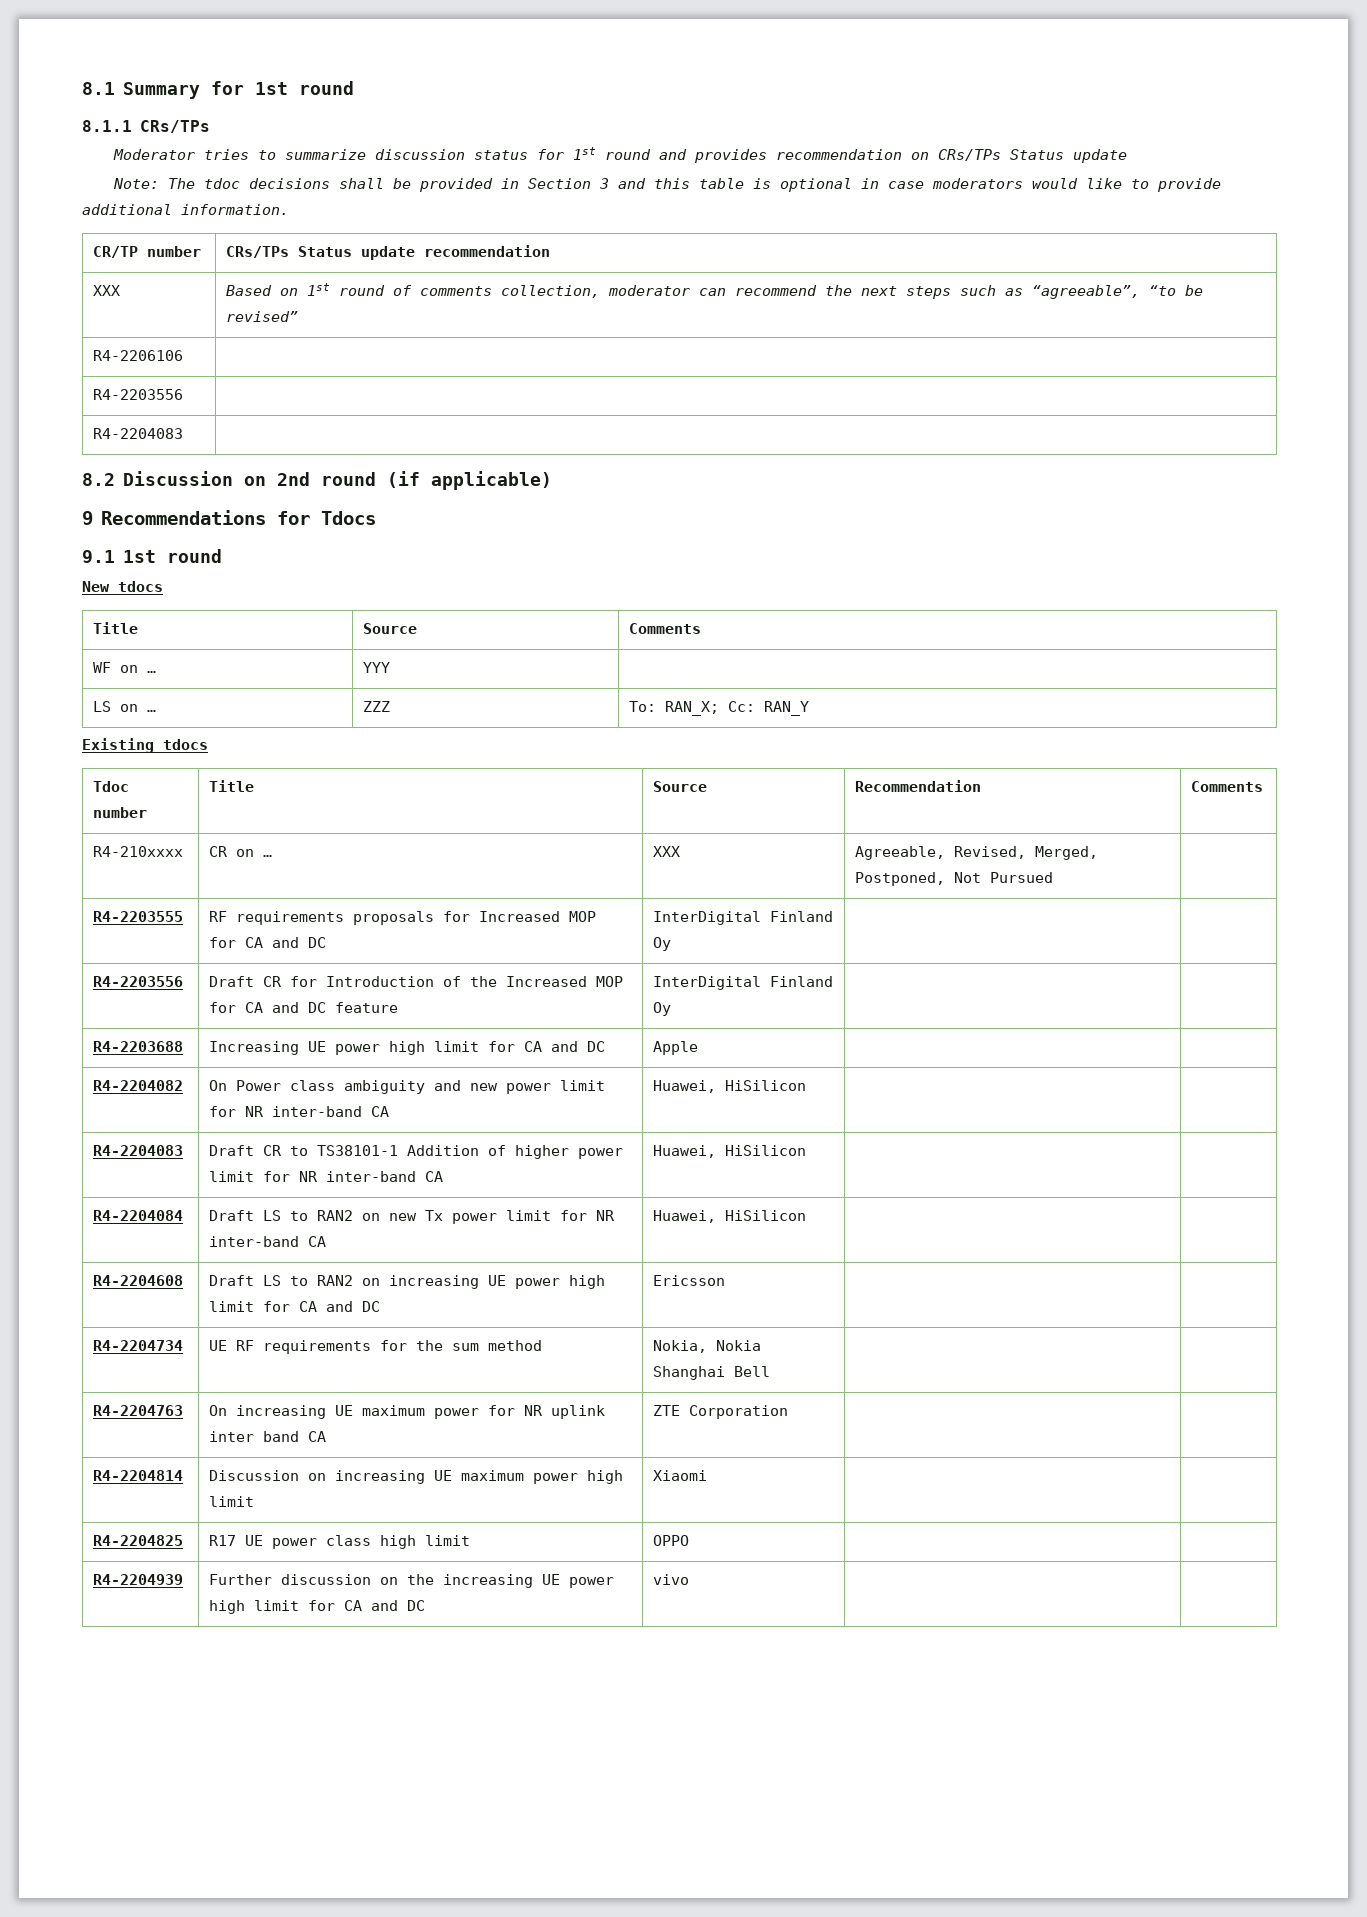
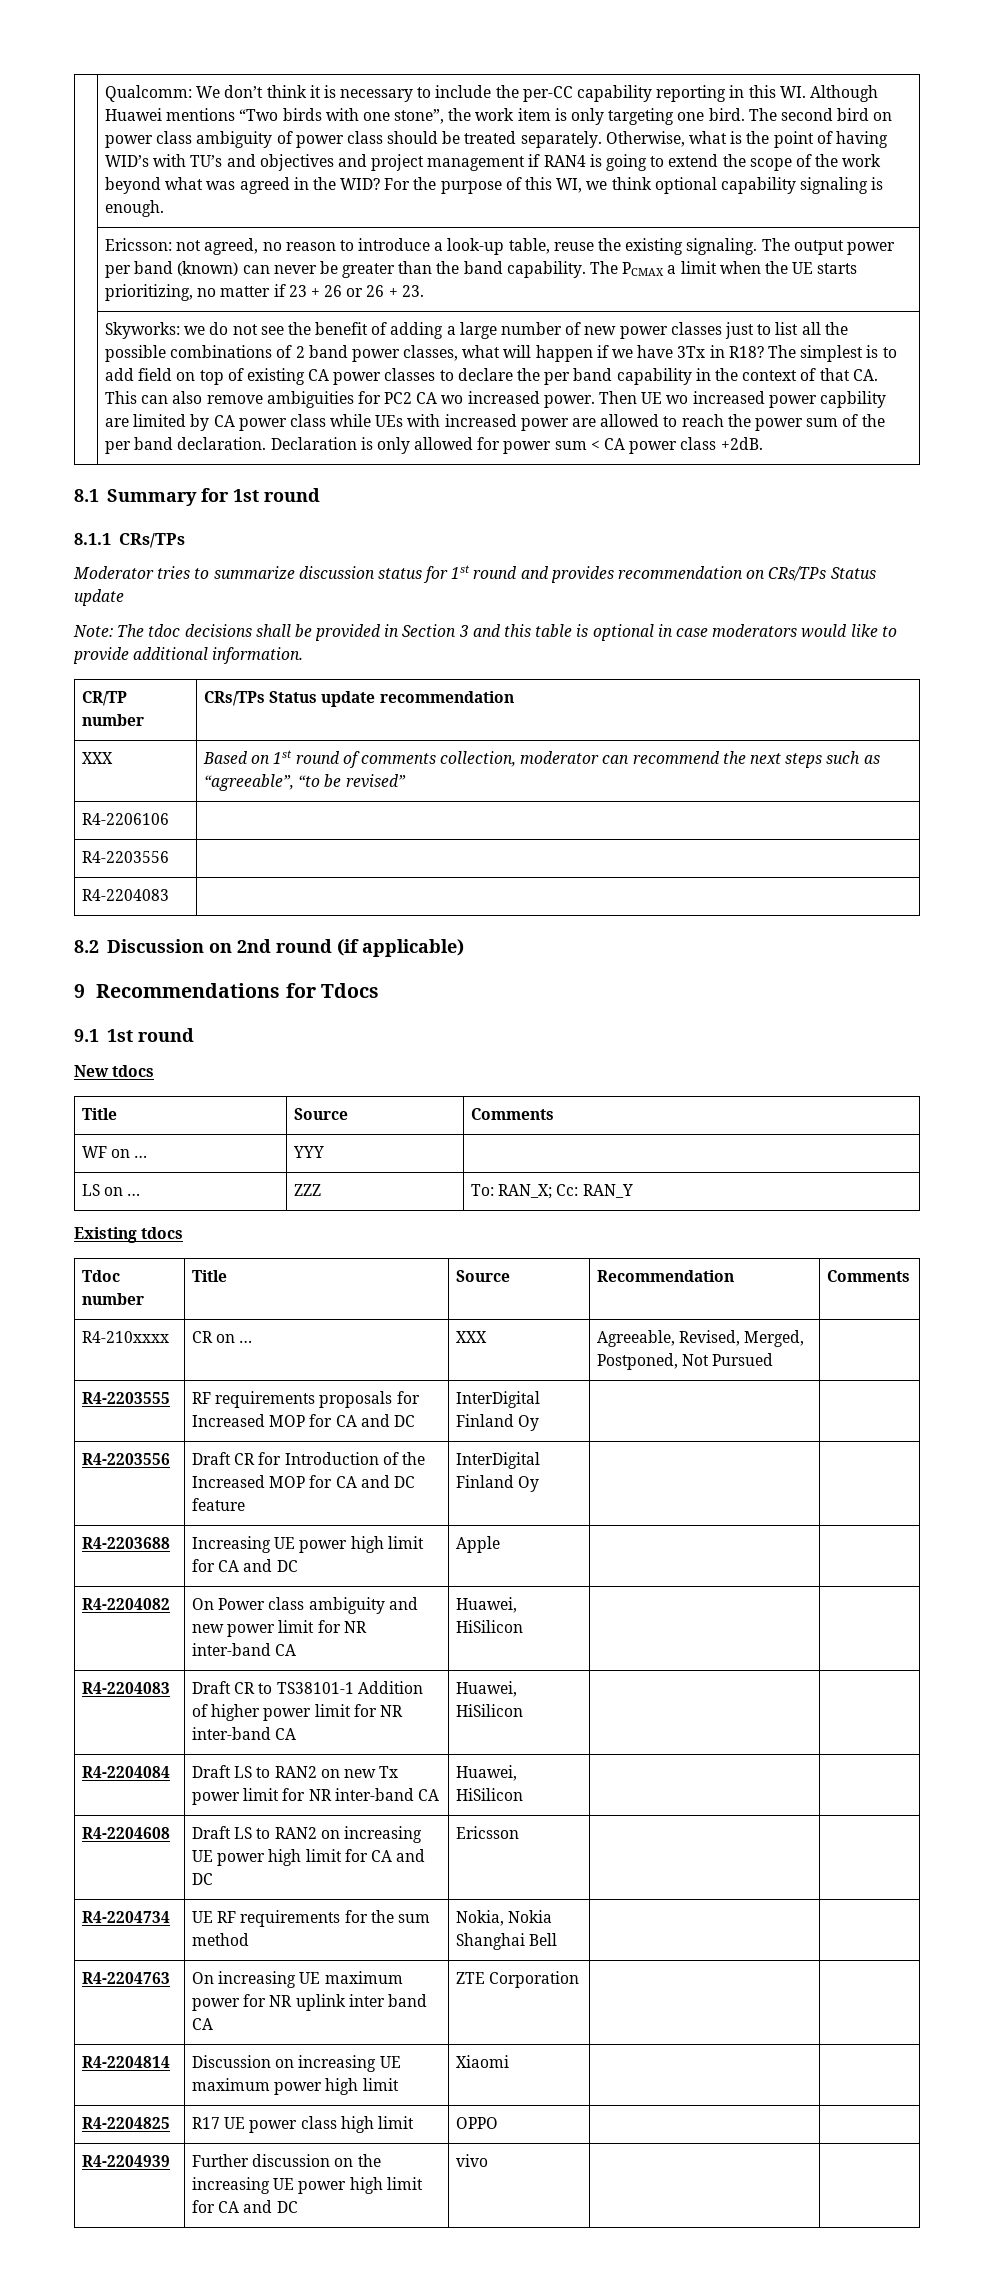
+ Qualcomm: We don’t think it is necessary to include the per-CC capability reporting in this WI. Although Huawei mentions “Two birds with one stone”, the work item is only targeting one bird. The second bird on power class ambiguity of power class should be treated separately. Otherwise, what is the point of having WID’s with TU’s and objectives and project management if RAN4 is going to extend the scope of the work beyond what was agreed in the WID? For the purpose of this WI, we think optional capability signaling is enough.
+ | Ericsson: not agreed, no reason to introduce a look-up table, reuse the existing signaling. The output power per band (known) can never be greater than the band capability. The PCMAX a limit when the UE starts prioritizing, no matter if 23 + 26 or 26 + 23.
+ | Skyworks: we do not see the benefit of adding a large number of new power classes just to list all the possible combinations of 2 band power classes, what will happen if we have 3Tx in R18? The simplest is to add field on top of existing CA power classes to declare the per band capability in the context of that CA. This can also remove ambiguities for PC2 CA wo increased power. Then UE wo increased power capbility are limited by CA power class while UEs with increased power are allowed to reach the power sum of the per band declaration. Declaration is only allowed for power sum < CA power class +2dB.

